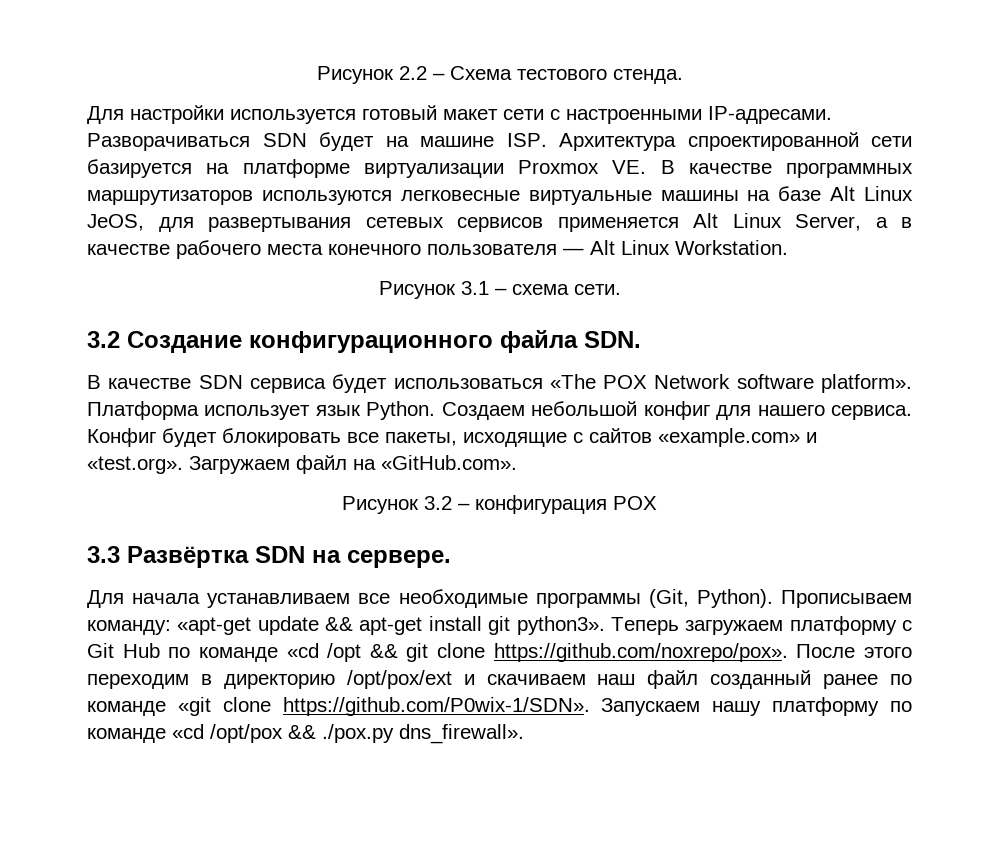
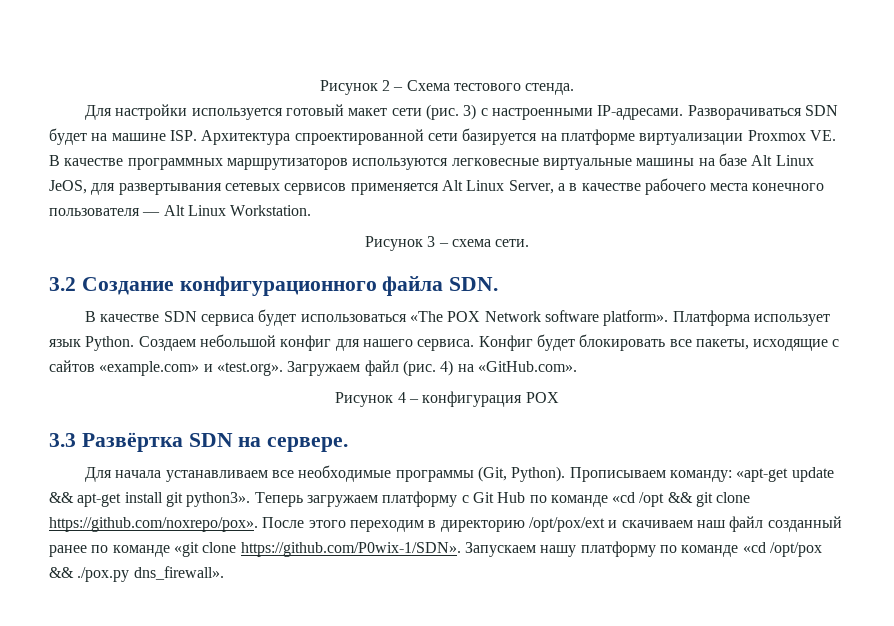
- Рисунок 2.2 – Схема тестового стенда.
+ Рисунок 2 – Схема тестового стенда.
- Для настройки используется готовый макет сети с настроенными IP-адресами.
+ Для настройки используется готовый макет сети (рис. 3) с настроенными IP-адресами.
- Рисунок 3.1 – схема сети.
+ Рисунок 3 – схема сети.
- Конфиг будет блокировать все пакеты, исходящие с сайтов «example.com» и «test.org». Загружаем файл на «GitHub.com».
+ Конфиг будет блокировать все пакеты, исходящие с сайтов «example.com» и «test.org». Загружаем файл (рис. 4) на «GitHub.com».
- Рисунок 3.2 – конфигурация POX
+ Рисунок 4 – конфигурация POX

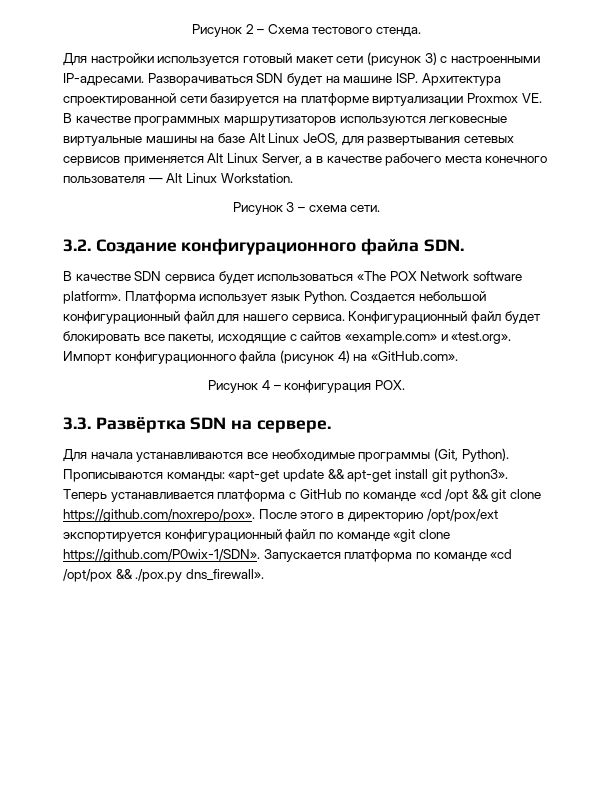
- Для настройки используется готовый макет сети (рис. 3) с настроенными IP-адресами.
+ Для настройки используется готовый макет сети (рисунок 3) с настроенными IP-адресами.
- 3.2 Создание конфигурационного файла SDN.
+ 3.2. Создание конфигурационного файла SDN.
- Создаем небольшой конфиг для нашего сервиса.
+ Создается небольшой конфигурационный файл для нашего сервиса.
- Конфиг будет блокировать все пакеты, исходящие с сайтов «example.com» и «test.org». Загружаем файл (рис. 4) на «GitHub.com».
+ Конфигурационный файл будет блокировать все пакеты, исходящие с сайтов «example.com» и «test.org». Импорт конфигурационного файла (рисунок 4) на «GitHub.com».
- Рисунок 4 – конфигурация POX
- 3.3 Развёртка SDN на сервере.
+ Рисунок 4 – конфигурация POX.
+ 3.3. Развёртка SDN на сервере.
- Для начала устанавливаем все необходимые программы (Git, Python).
+ Для начала устанавливаются все необходимые программы (Git, Python).
- Прописываем команду: «apt-get update && apt-get install git python3».
+ Прописываются команды: «apt-get update && apt-get install git python3».
- Теперь загружаем платформу с Git Hub по команде «cd /opt && git clone https://github.com/noxrepo/pox». После этого переходим в директорию /opt/pox/ext и скачиваем наш файл созданный ранее по команде «git clone https://github.com/P0wix-1/SDN». Запускаем нашу платформу по команде «cd /opt/pox && ./pox.py dns_firewall».
+ Теперь устанавливается платформа с GitHub по команде «cd /opt && git clone https://github.com/noxrepo/pox». После этого в директорию /opt/pox/ext экспортируется конфигурационный файл по команде «git clone https://github.com/P0wix-1/SDN». Запускается платформа по команде «cd /opt/pox && ./pox.py dns_firewall».

